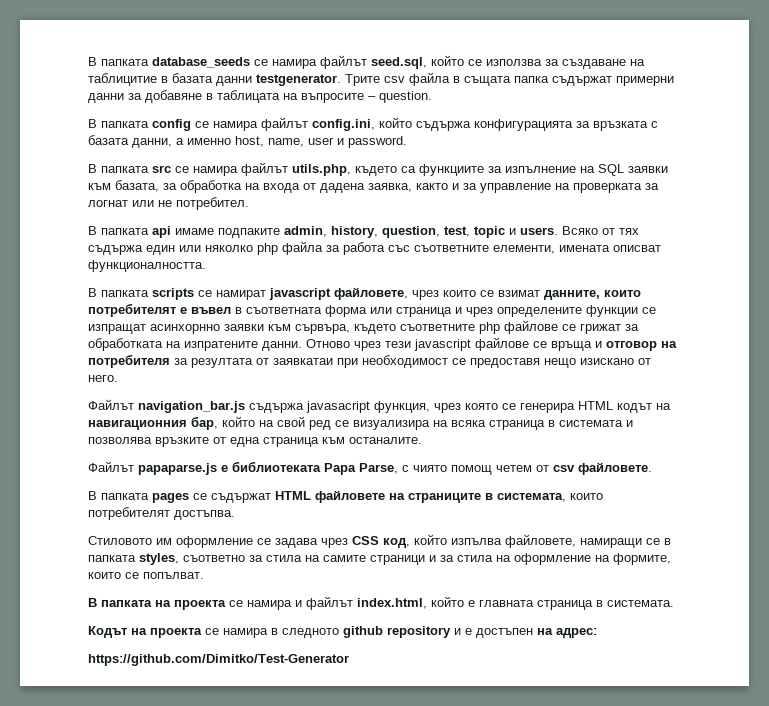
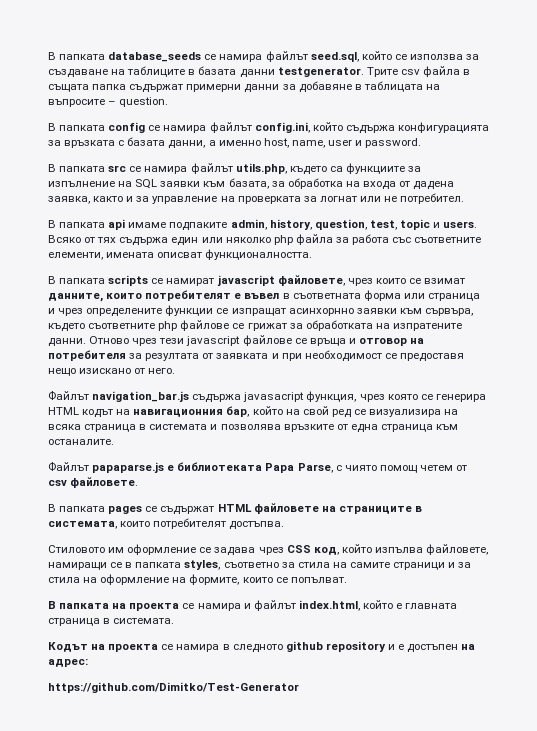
- В папката database_seeds се намира файлът seed.sql, който се използва за създаване на таблицитие в базата данни testgenerator.
+ В папката database_seeds се намира файлът seed.sql, който се използва за създаване на таблиците в базата данни testgenerator.
- Отново чрез тези javascript файлове се връща и отговор на потребителя за резултата от заявкатаи при необходимост се предоставя нещо изискано от него.
+ Отново чрез тези javascript файлове се връща и отговор на потребителя за резултата от заявката и при необходимост се предоставя нещо изискано от него.

